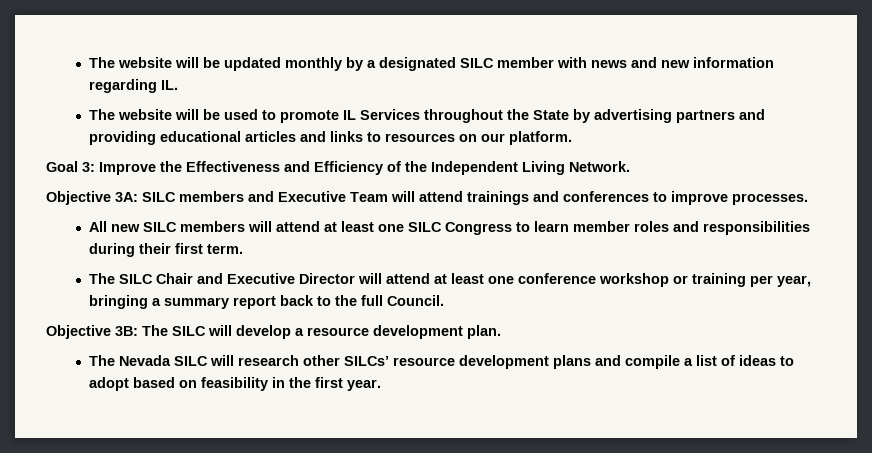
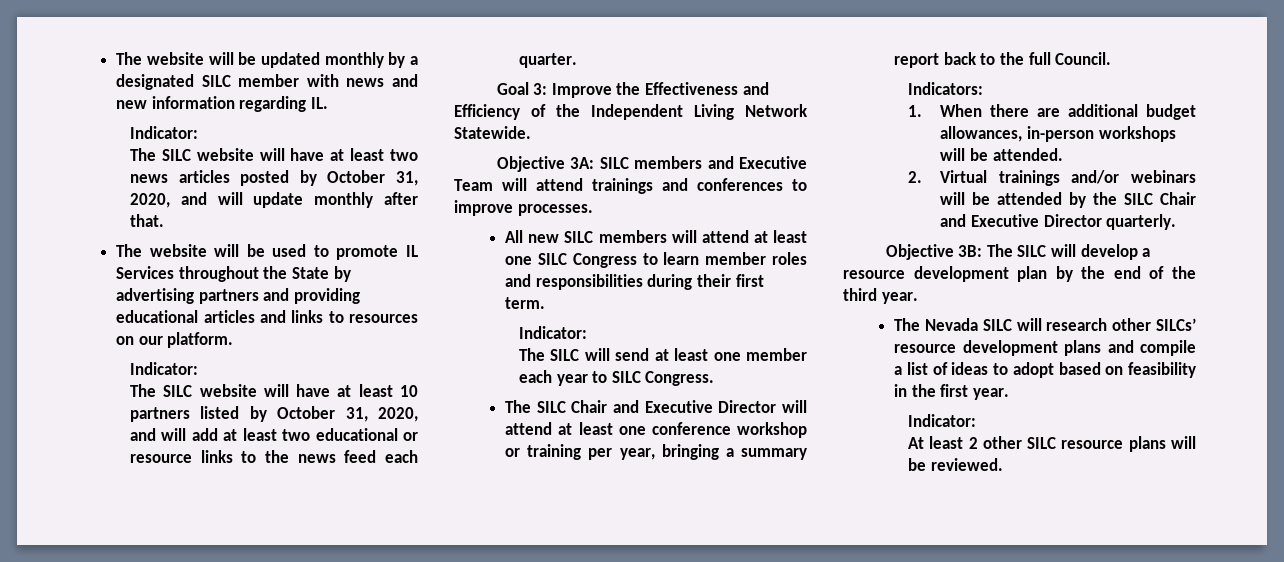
  The website will be updated monthly by a designated SILC member with news and new information regarding IL.
+ Indicator:
+ The SILC website will have at least two news articles posted by October 31, 2020, and will update monthly after that.
  The website will be used to promote IL Services throughout the State by advertising partners and providing educational articles and links to resources on our platform.
+ Indicator:
+ The SILC website will have at least 10 partners listed by October 31, 2020, and will add at least two educational or resource links to the news feed each quarter.
- Goal 3: Improve the Effectiveness and Efficiency of the Independent Living Network.
+ Goal 3: Improve the Effectiveness and Efficiency of the Independent Living Network Statewide.
  All new SILC members will attend at least one SILC Congress to learn member roles and responsibilities during their first term.
+ Indicator:
+ The SILC will send at least one member each year to SILC Congress.
+ Indicators:
+ 1. When there are additional budget allowances, in-person workshops will be attended.
+ 2. Virtual trainings and/or webinars will be attended by the SILC Chair and Executive Director quarterly.
- Objective 3B: The SILC will develop a resource development plan.
+ Objective 3B: The SILC will develop a resource development plan by the end of the third year.
  The Nevada SILC will research other SILCs’ resource development plans and compile a list of ideas to adopt based on feasibility in the first year.
+ Indicator:
+ At least 2 other SILC resource plans will be reviewed.

